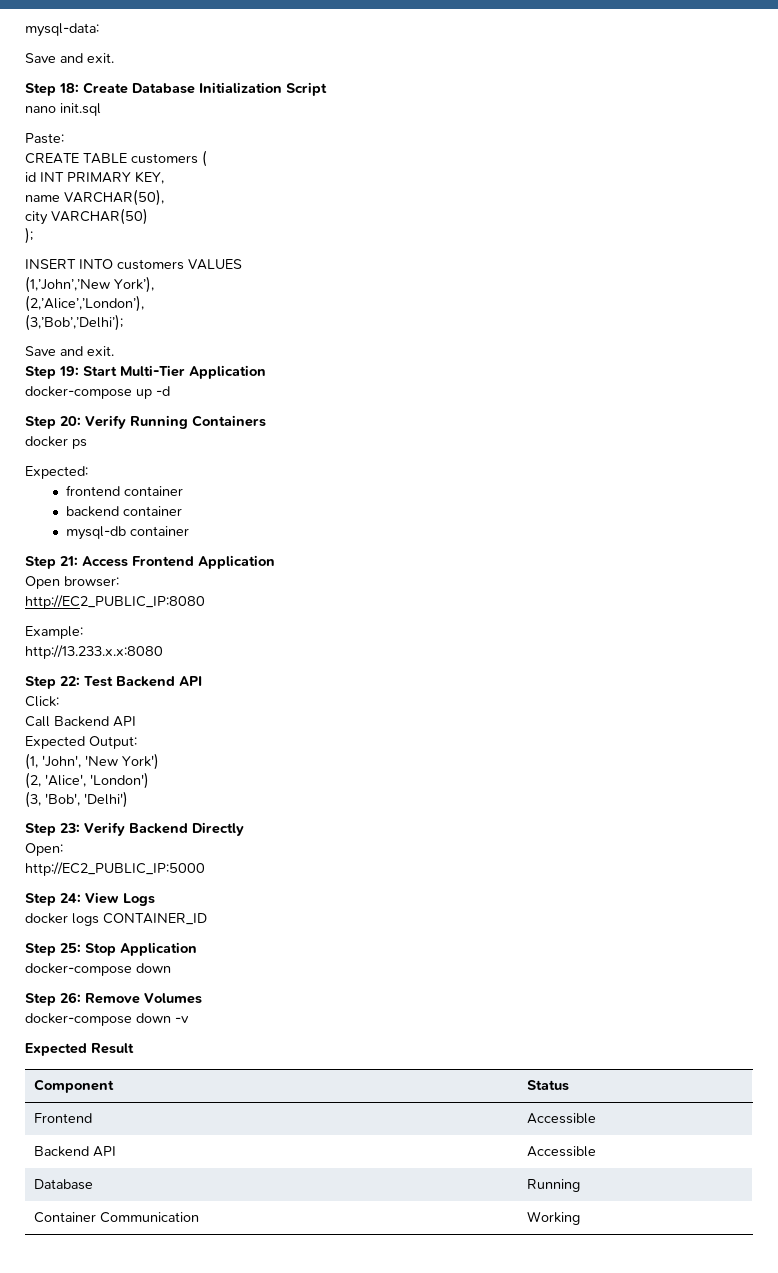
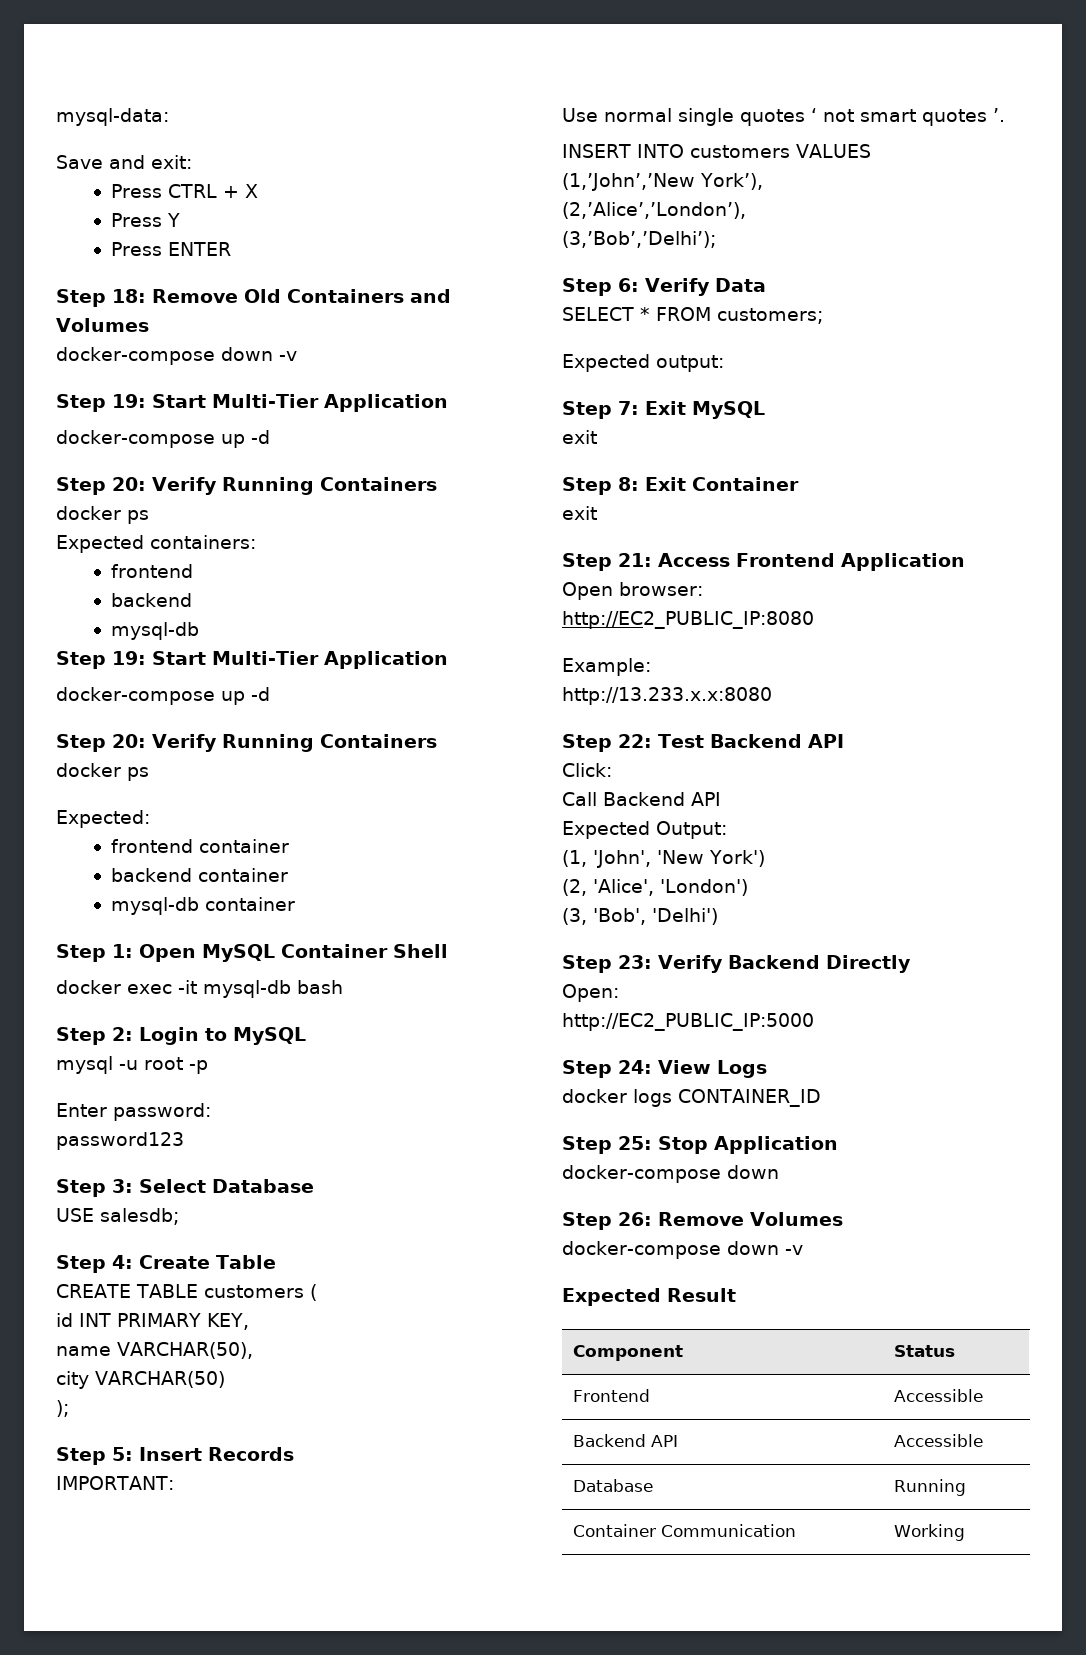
  mysql-data:
- Save and exit.
- Step 18: Create Database Initialization Script
- nano init.sql
- Paste:
- CREATE TABLE customers (
- id INT PRIMARY KEY,
- name VARCHAR(50),
- city VARCHAR(50)
- );
- INSERT INTO customers VALUES
- (1,’John’,’New York’),
- (2,’Alice’,’London’),
- (3,’Bob’,’Delhi’);
- Save and exit.
+ Save and exit:
+ Press CTRL + X
+ Press Y
+ Press ENTER
+ Step 18: Remove Old Containers and Volumes
+ docker-compose down -v
+ Step 19: Start Multi-Tier Application
+ docker-compose up -d
+ Step 20: Verify Running Containers
+ docker ps
+ Expected containers:
+ frontend
+ backend
+ mysql-db
+ Step 1: Open MySQL Container Shell
+ docker exec -it mysql-db bash
+ Step 2: Login to MySQL
+ mysql -u root -p
+ Enter password:
+ password123
+ Step 3: Select Database
+ USE salesdb;
+ Step 4: Create Table
+ CREATE TABLE customers (
+ id INT PRIMARY KEY,
+ name VARCHAR(50),
+ city VARCHAR(50)
+ );
+ Step 5: Insert Records
+ IMPORTANT:
+ Use normal single quotes ‘ not smart quotes ’.
+ INSERT INTO customers VALUES
+ (1,’John’,’New York’),
+ (2,’Alice’,’London’),
+ (3,’Bob’,’Delhi’);
+ Step 6: Verify Data
+ SELECT * FROM customers;
+ Expected output:
+ Step 7: Exit MySQL
+ exit
+ Step 8: Exit Container
+ exit

